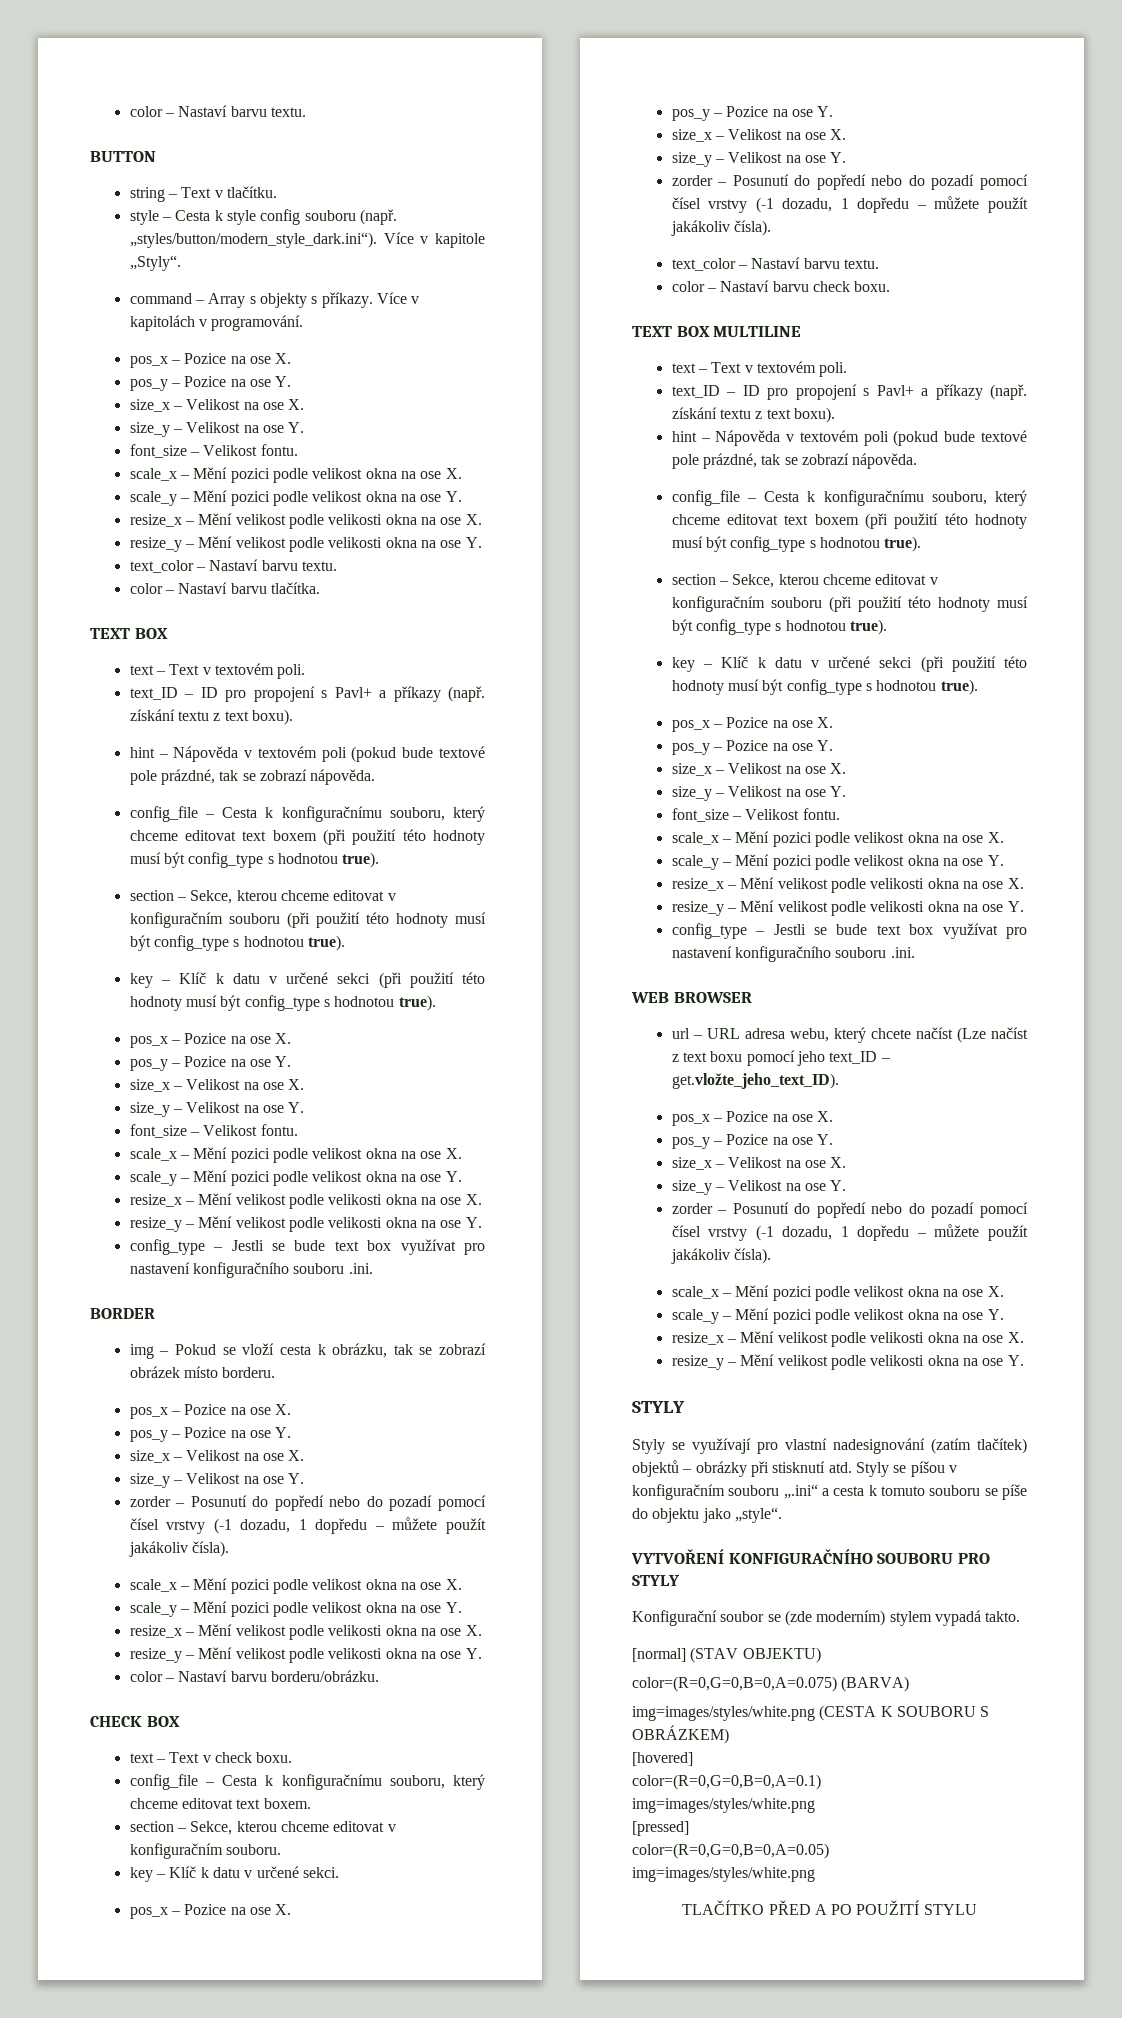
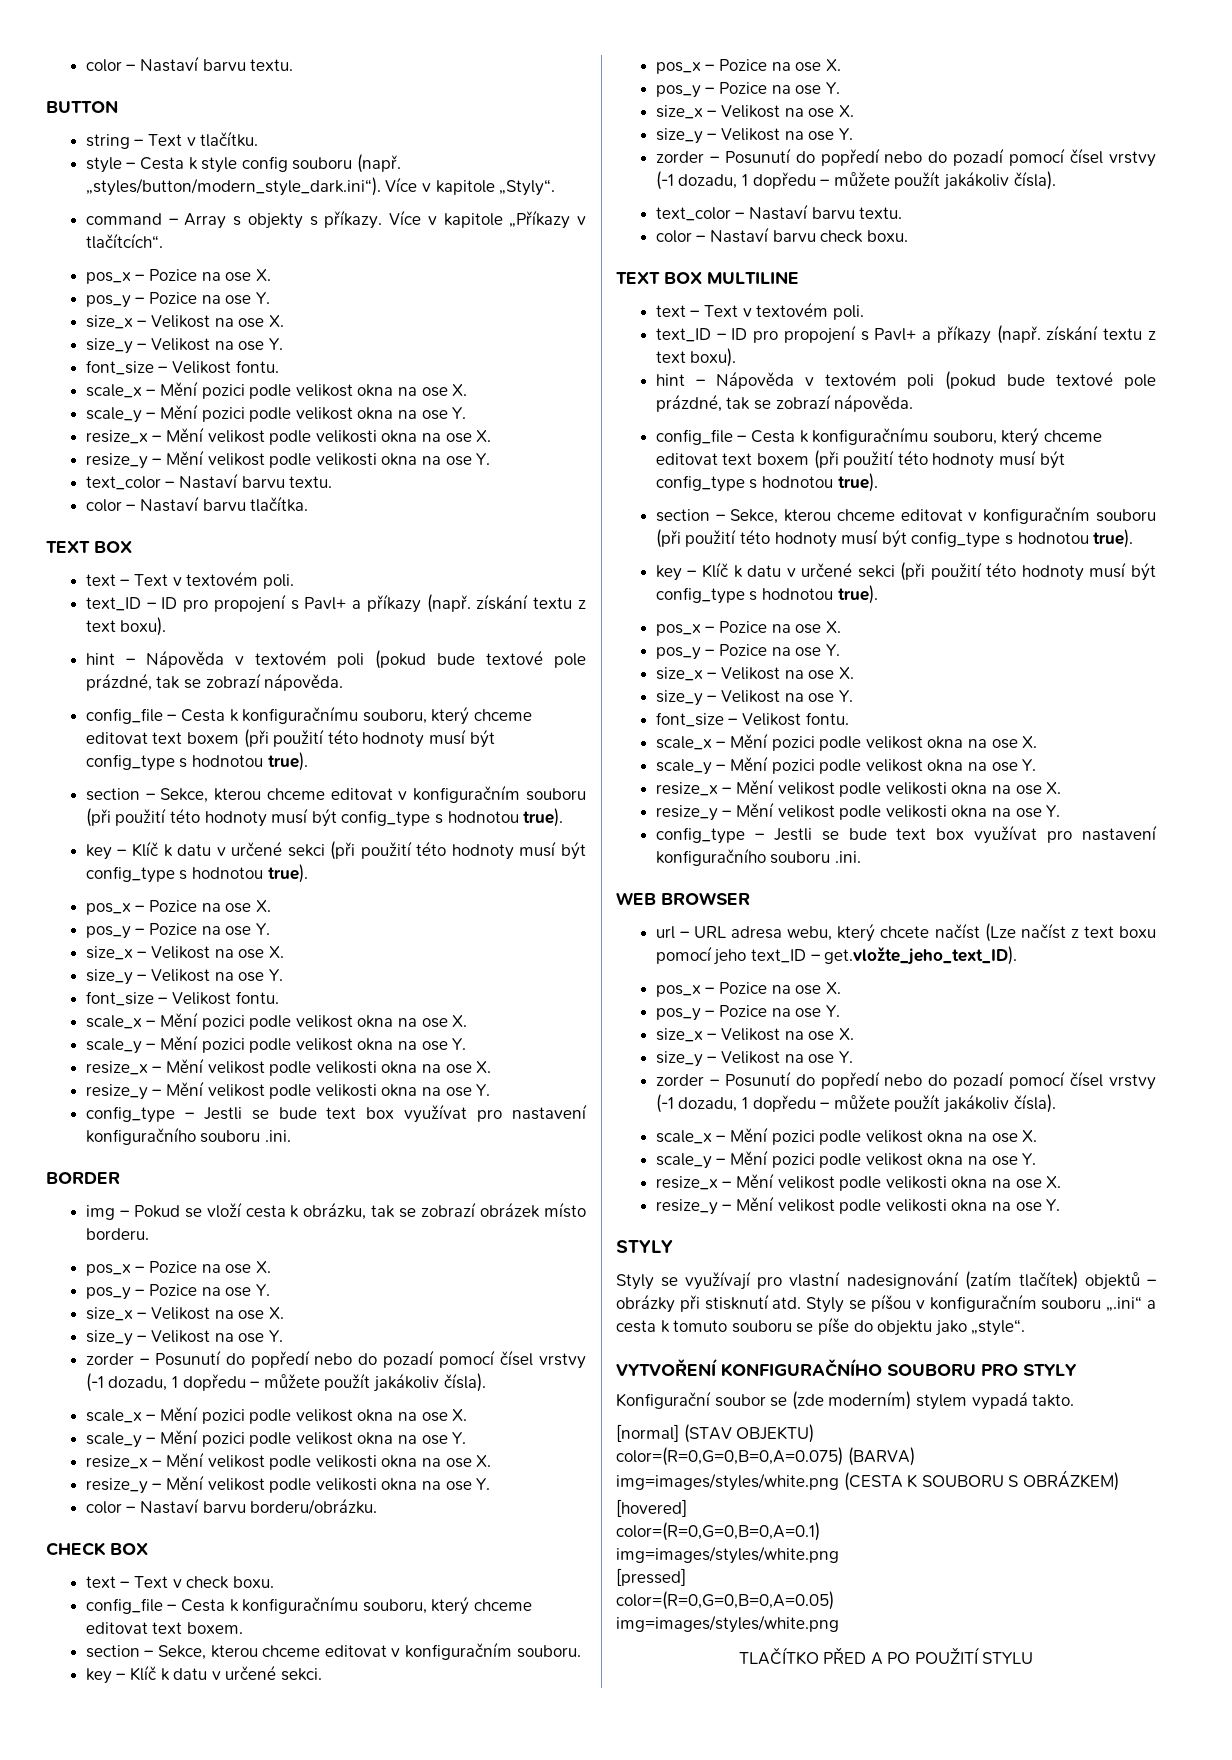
- Více v kapitolách v programování.
+ Více v kapitole „Příkazy v tlačítcích“.

